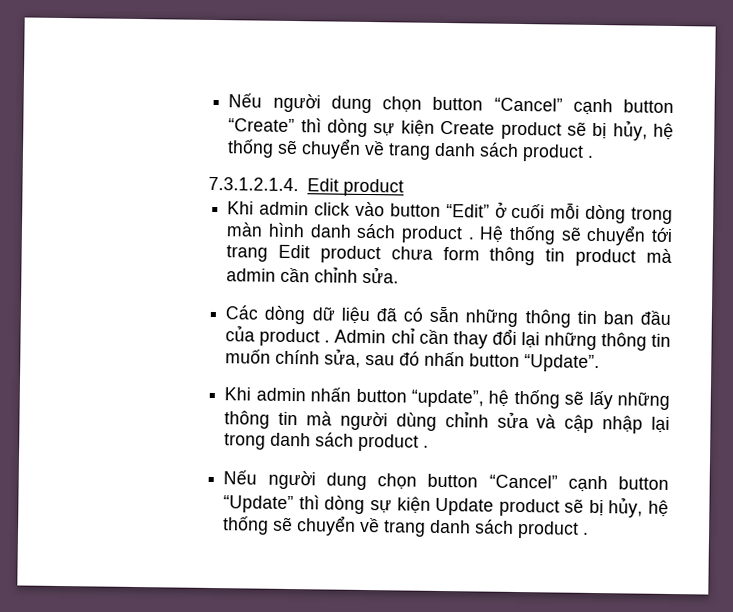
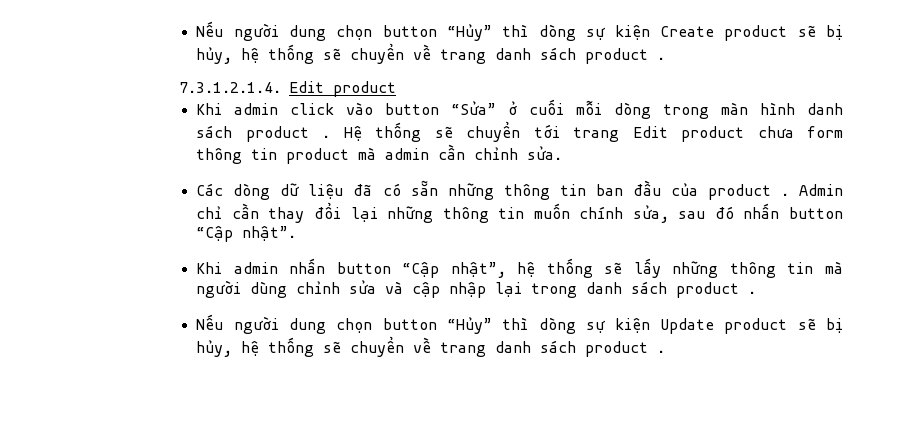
- Nếu người dung chọn button “Cancel” cạnh button “Create” thì dòng sự kiện Create product sẽ bị hủy, hệ thống sẽ chuyển về trang danh sách product .
+ Nếu người dung chọn button “Hủy” thì dòng sự kiện Create product sẽ bị hủy, hệ thống sẽ chuyển về trang danh sách product .
- Khi admin click vào button “Edit” ở cuối mỗi dòng trong màn hình danh sách product .
+ Khi admin click vào button “Sửa” ở cuối mỗi dòng trong màn hình danh sách product .
- Admin chỉ cần thay đổi lại những thông tin muốn chính sửa, sau đó nhấn button “Update”.
+ Admin chỉ cần thay đổi lại những thông tin muốn chính sửa, sau đó nhấn button “Cập nhật”.
- Khi admin nhấn button “update”, hệ thống sẽ lấy những thông tin mà người dùng chỉnh sửa và cập nhập lại trong danh sách product .
+ Khi admin nhấn button “Cập nhật”, hệ thống sẽ lấy những thông tin mà người dùng chỉnh sửa và cập nhập lại trong danh sách product .
- Nếu người dung chọn button “Cancel” cạnh button “Update” thì dòng sự kiện Update product sẽ bị hủy, hệ thống sẽ chuyển về trang danh sách product .
+ Nếu người dung chọn button “Hủy” thì dòng sự kiện Update product sẽ bị hủy, hệ thống sẽ chuyển về trang danh sách product .

